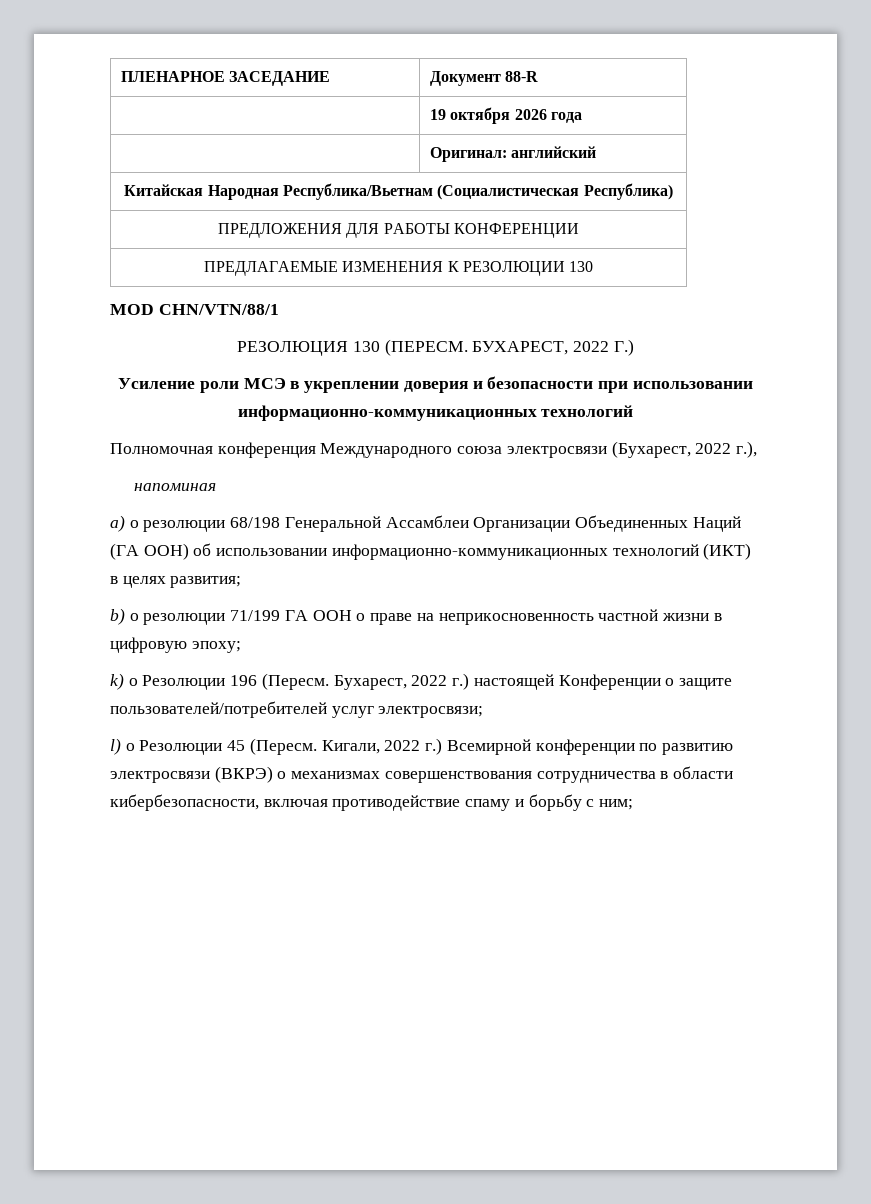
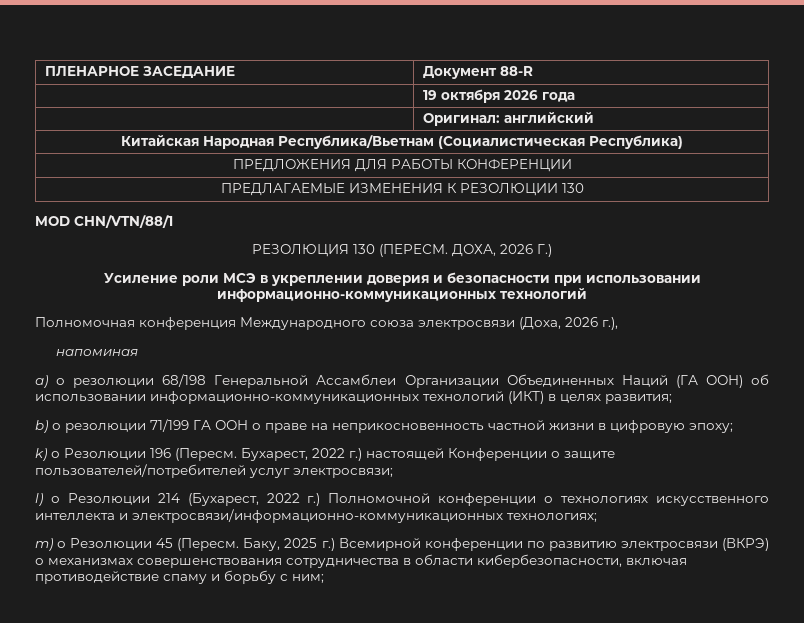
- БУХАРЕСТ, 2022 Г.)
+ ДОХА, 2026 Г.)
- Полномочная конференция Международного союза электросвязи (Бухарест, 2022 г.),
+ Полномочная конференция Международного союза электросвязи (Доха, 2026 г.),
- l) о Резолюции 45 (Пересм. Кигали, 2022 г.) Всемирной конференции по развитию электросвязи (ВКРЭ) о механизмах совершенствования сотрудничества в области кибербезопасности, включая противодействие спаму и борьбу с ним;
+ l) о Резолюции 214 (Бухарест, 2022 г.) Полномочной конференции о технологиях искусственного интеллекта и электросвязи/информационно-коммуникационных технологиях;
+ m) о Резолюции 45 (Пересм. Баку, 2025 г.) Всемирной конференции по развитию электросвязи (ВКРЭ) о механизмах совершенствования сотрудничества в области кибербезопасности, включая противодействие спаму и борьбу с ним;

